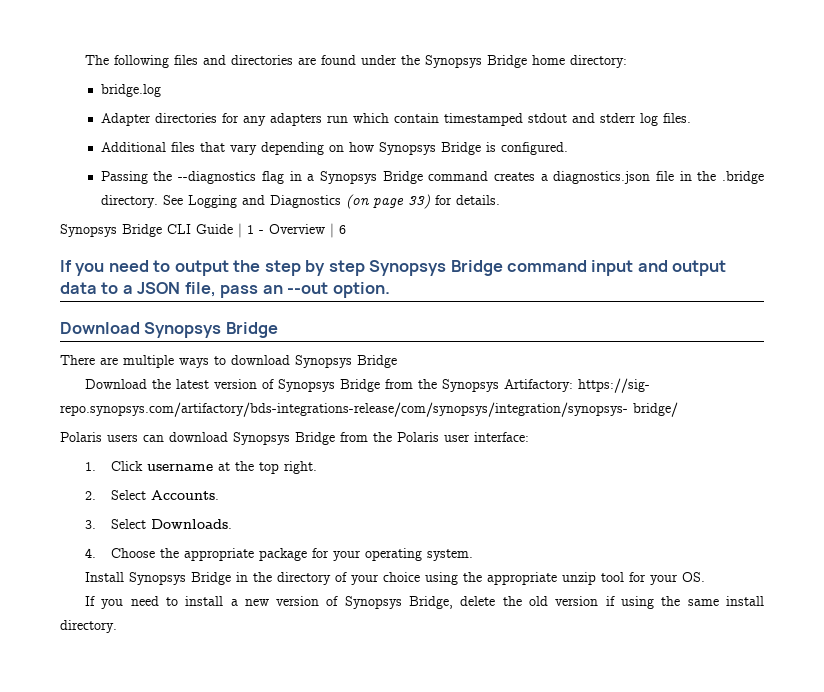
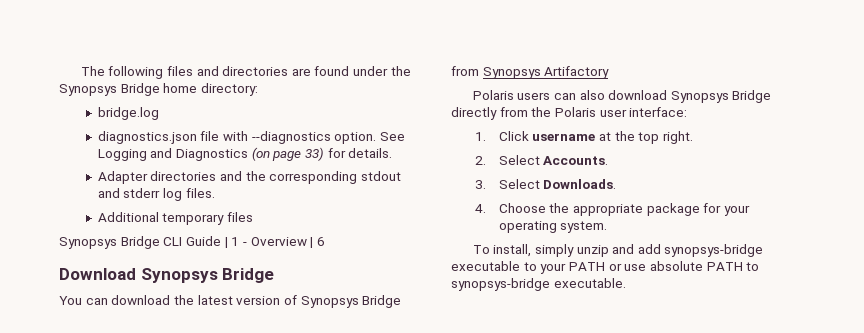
- Adapter directories for any adapters run which contain timestamped stdout and stderr log files.
- Additional files that vary depending on how Synopsys Bridge is configured.
- Passing the --diagnostics flag in a Synopsys Bridge command creates a diagnostics.json file in the .bridge directory.
+ diagnostics.json file with --diagnostics option.
+ Adapter directories and the corresponding stdout and stderr log files.
+ Additional temporary files
- If you need to output the step by step Synopsys Bridge command input and output data to a JSON file, pass an --out option.
  Download Synopsys Bridge
- There are multiple ways to download Synopsys Bridge
- Download the latest version of Synopsys Bridge from the Synopsys Artifactory: https://sig- repo.synopsys.com/artifactory/bds-integrations-release/com/synopsys/integration/synopsys- bridge/
+ You can download the latest version of Synopsys Bridge from Synopsys Artifactory
- Polaris users can download Synopsys Bridge from the Polaris user interface:
+ Polaris users can also download Synopsys Bridge directly from the Polaris user interface:
- Install Synopsys Bridge in the directory of your choice using the appropriate unzip tool for your OS.
- If you need to install a new version of Synopsys Bridge, delete the old version if using the same install directory.
+ To install, simply unzip and add synopsys-bridge executable to your PATH or use absolute PATH to synopsys-bridge executable.

